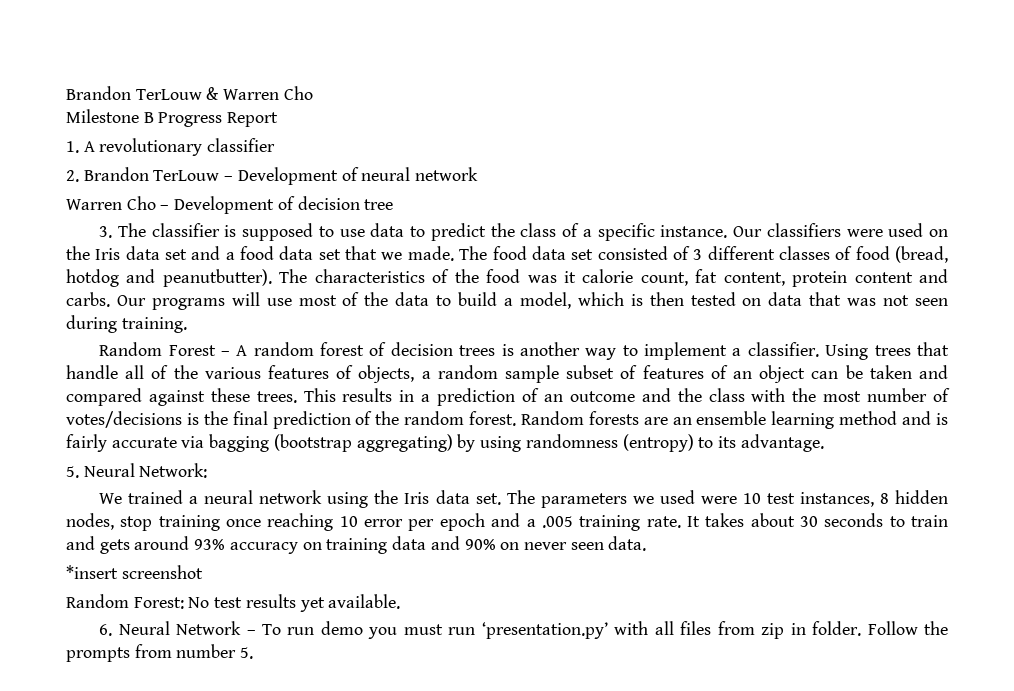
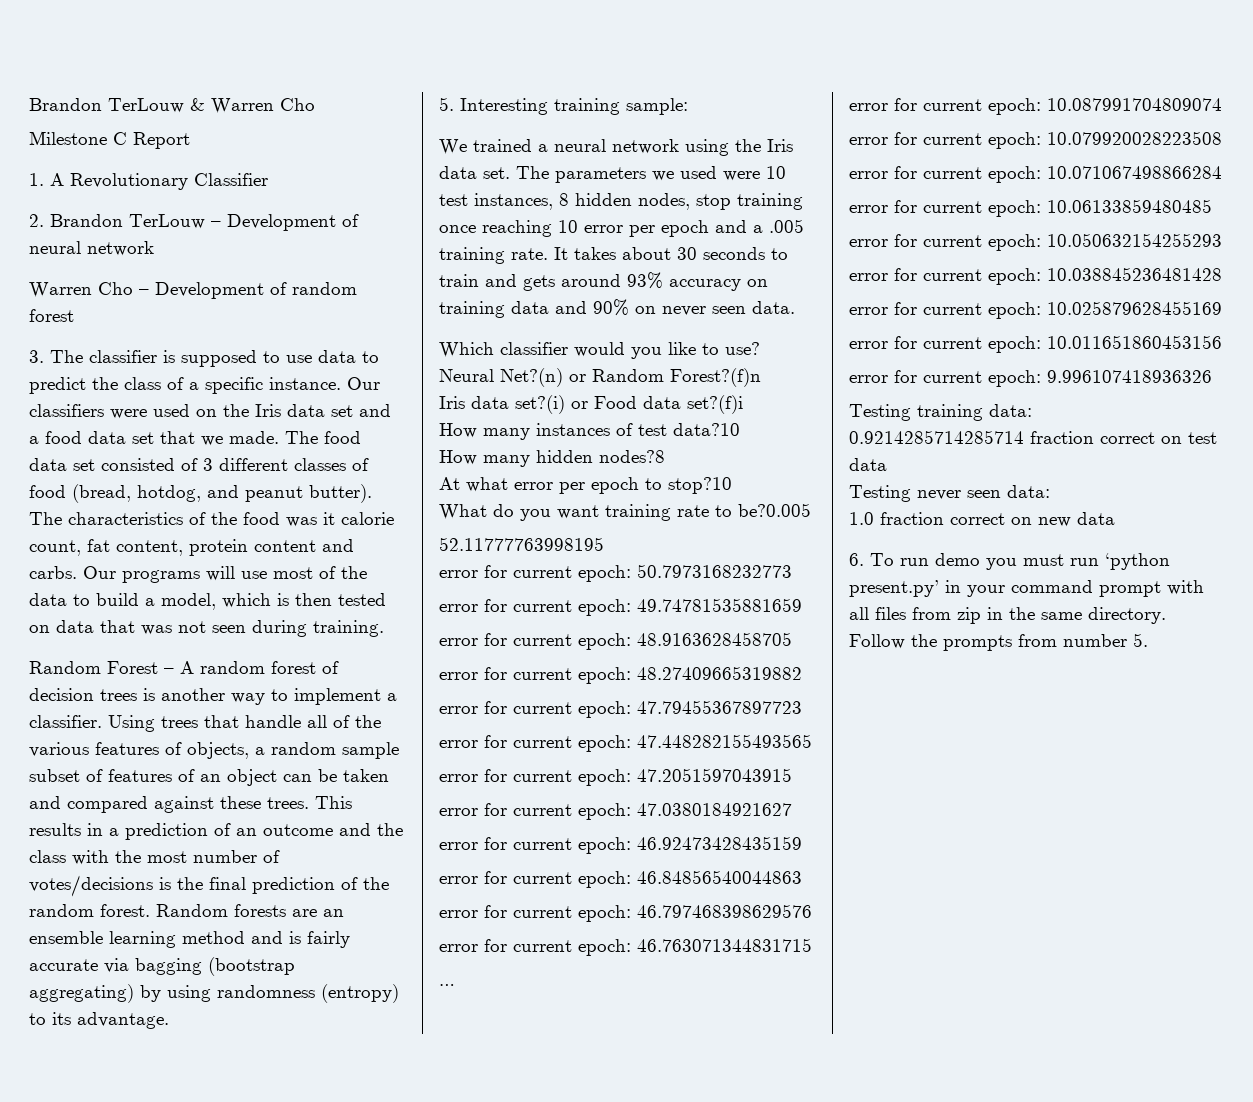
- Milestone B Progress Report
+ Milestone C Report
- 1. A revolutionary classifier
+ 1. A Revolutionary Classifier
- Warren Cho – Development of decision tree
+ Warren Cho – Development of random forest
- The food data set consisted of 3 different classes of food (bread, hotdog and peanutbutter).
+ The food data set consisted of 3 different classes of food (bread, hotdog, and peanut butter).
- 5. Neural Network:
+ 5. Interesting training sample:
- *insert screenshot
- Random Forest: No test results yet available.
- 6. Neural Network – To run demo you must run ‘presentation.py’ with all files from zip in folder.
+ Which classifier would you like to use? Neural Net?(n) or Random Forest?(f)n
+ Iris data set?(i) or Food data set?(f)i
+ How many instances of test data?10
+ How many hidden nodes?8
+ At what error per epoch to stop?10
+ What do you want training rate to be?0.005
+ 52.11777763998195
+ error for current epoch: 50.7973168232773
+ error for current epoch: 49.74781535881659
+ error for current epoch: 48.9163628458705
+ error for current epoch: 48.27409665319882
+ error for current epoch: 47.79455367897723
+ error for current epoch: 47.448282155493565
+ error for current epoch: 47.2051597043915
+ error for current epoch: 47.0380184921627
+ error for current epoch: 46.92473428435159
+ error for current epoch: 46.84856540044863
+ error for current epoch: 46.797468398629576
+ error for current epoch: 46.763071344831715
+ …
+ error for current epoch: 10.087991704809074
+ error for current epoch: 10.079920028223508
+ error for current epoch: 10.071067498866284
+ error for current epoch: 10.06133859480485
+ error for current epoch: 10.050632154255293
+ error for current epoch: 10.038845236481428
+ error for current epoch: 10.025879628455169
+ error for current epoch: 10.011651860453156
+ error for current epoch: 9.996107418936326
+ Testing training data:
+ 0.9214285714285714 fraction correct on test data
+ Testing never seen data:
+ 1.0 fraction correct on new data
+ 6. To run demo you must run ‘python present.py’ in your command prompt with all files from zip in the same directory.

